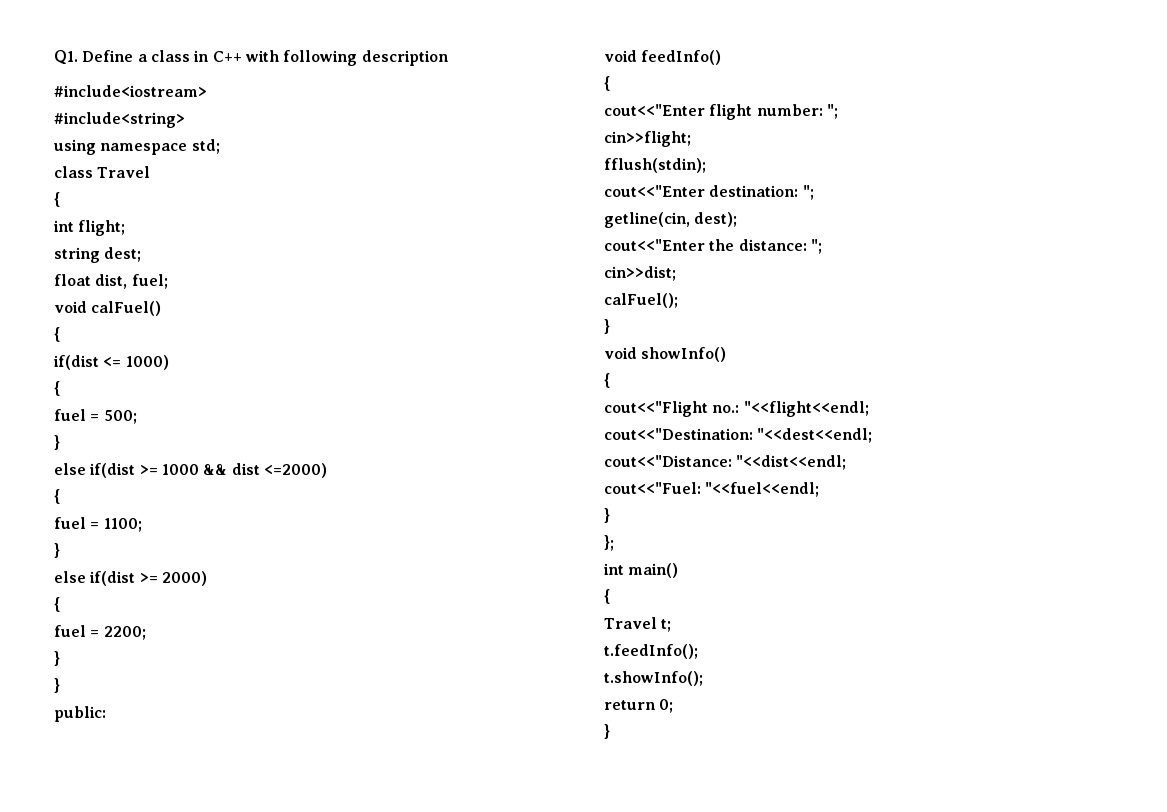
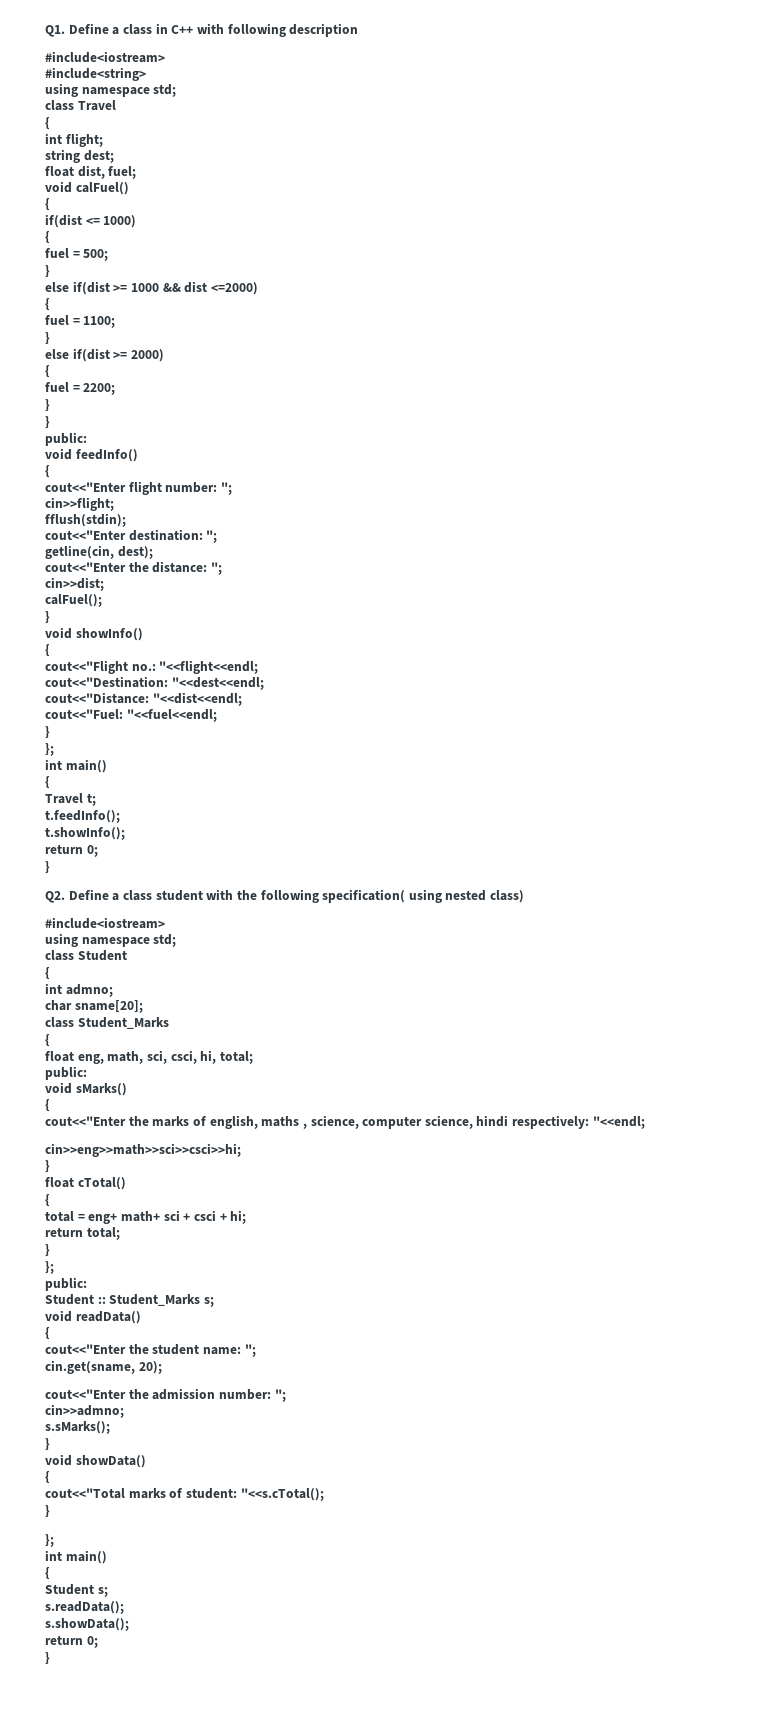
+ Q2. Define a class student with the following specification( using nested class)
+ #include<iostream>
+ using namespace std;
+ class Student
+ {
+ int admno;
+ char sname[20];
+ class Student_Marks
+ {
+ float eng, math, sci, csci, hi, total;
+ public:
+ void sMarks()
+ {
+ cout<<"Enter the marks of english, maths , science, computer science, hindi respectively: "<<endl;
+ cin>>eng>>math>>sci>>csci>>hi;
+ }
+ float cTotal()
+ {
+ total = eng+ math+ sci + csci + hi;
+ return total;
+ }
+ };
+ public:
+ Student :: Student_Marks s;
+ void readData()
+ {
+ cout<<"Enter the student name: ";
+ cin.get(sname, 20);
+ cout<<"Enter the admission number: ";
+ cin>>admno;
+ s.sMarks();
+ }
+ void showData()
+ {
+ cout<<"Total marks of student: "<<s.cTotal();
+ }
+ };
+ int main()
+ {
+ Student s;
+ s.readData();
+ s.showData();
+ return 0;
+ }

